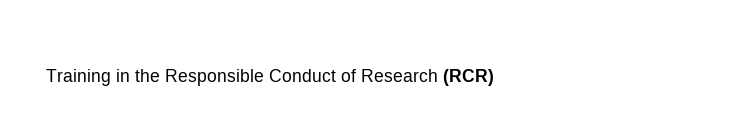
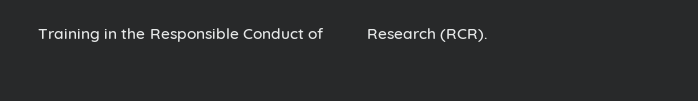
- Training in the Responsible Conduct of Research (RCR)
+ Training in the Responsible Conduct of Research (RCR).

